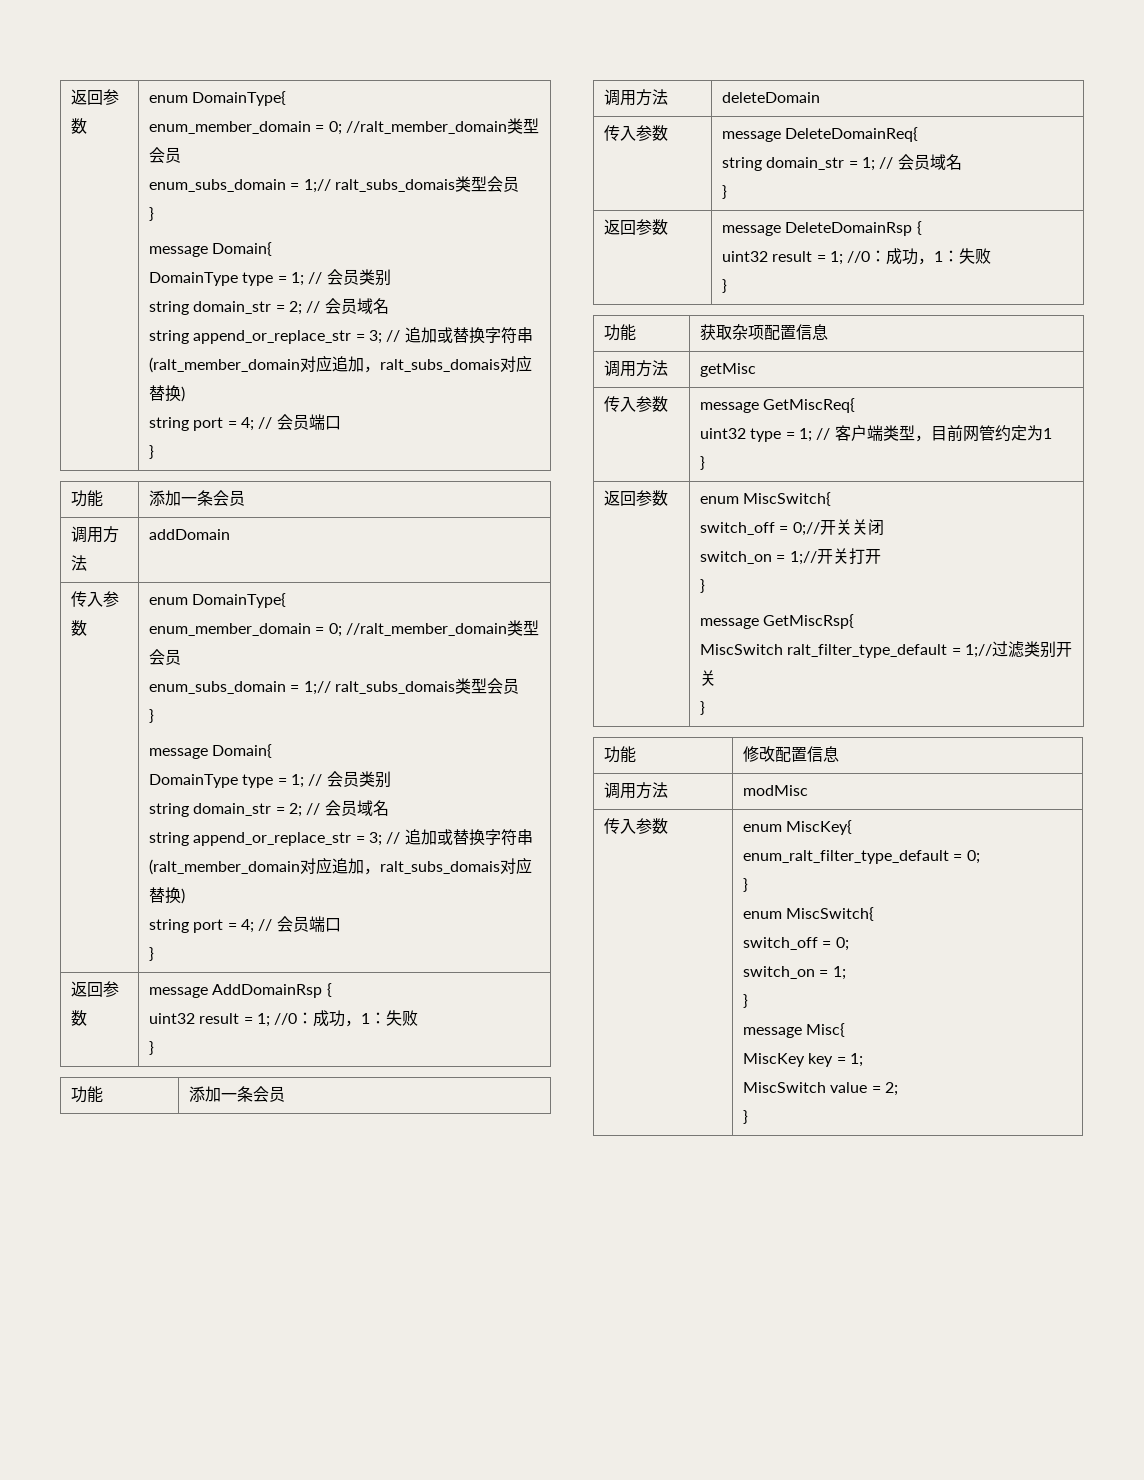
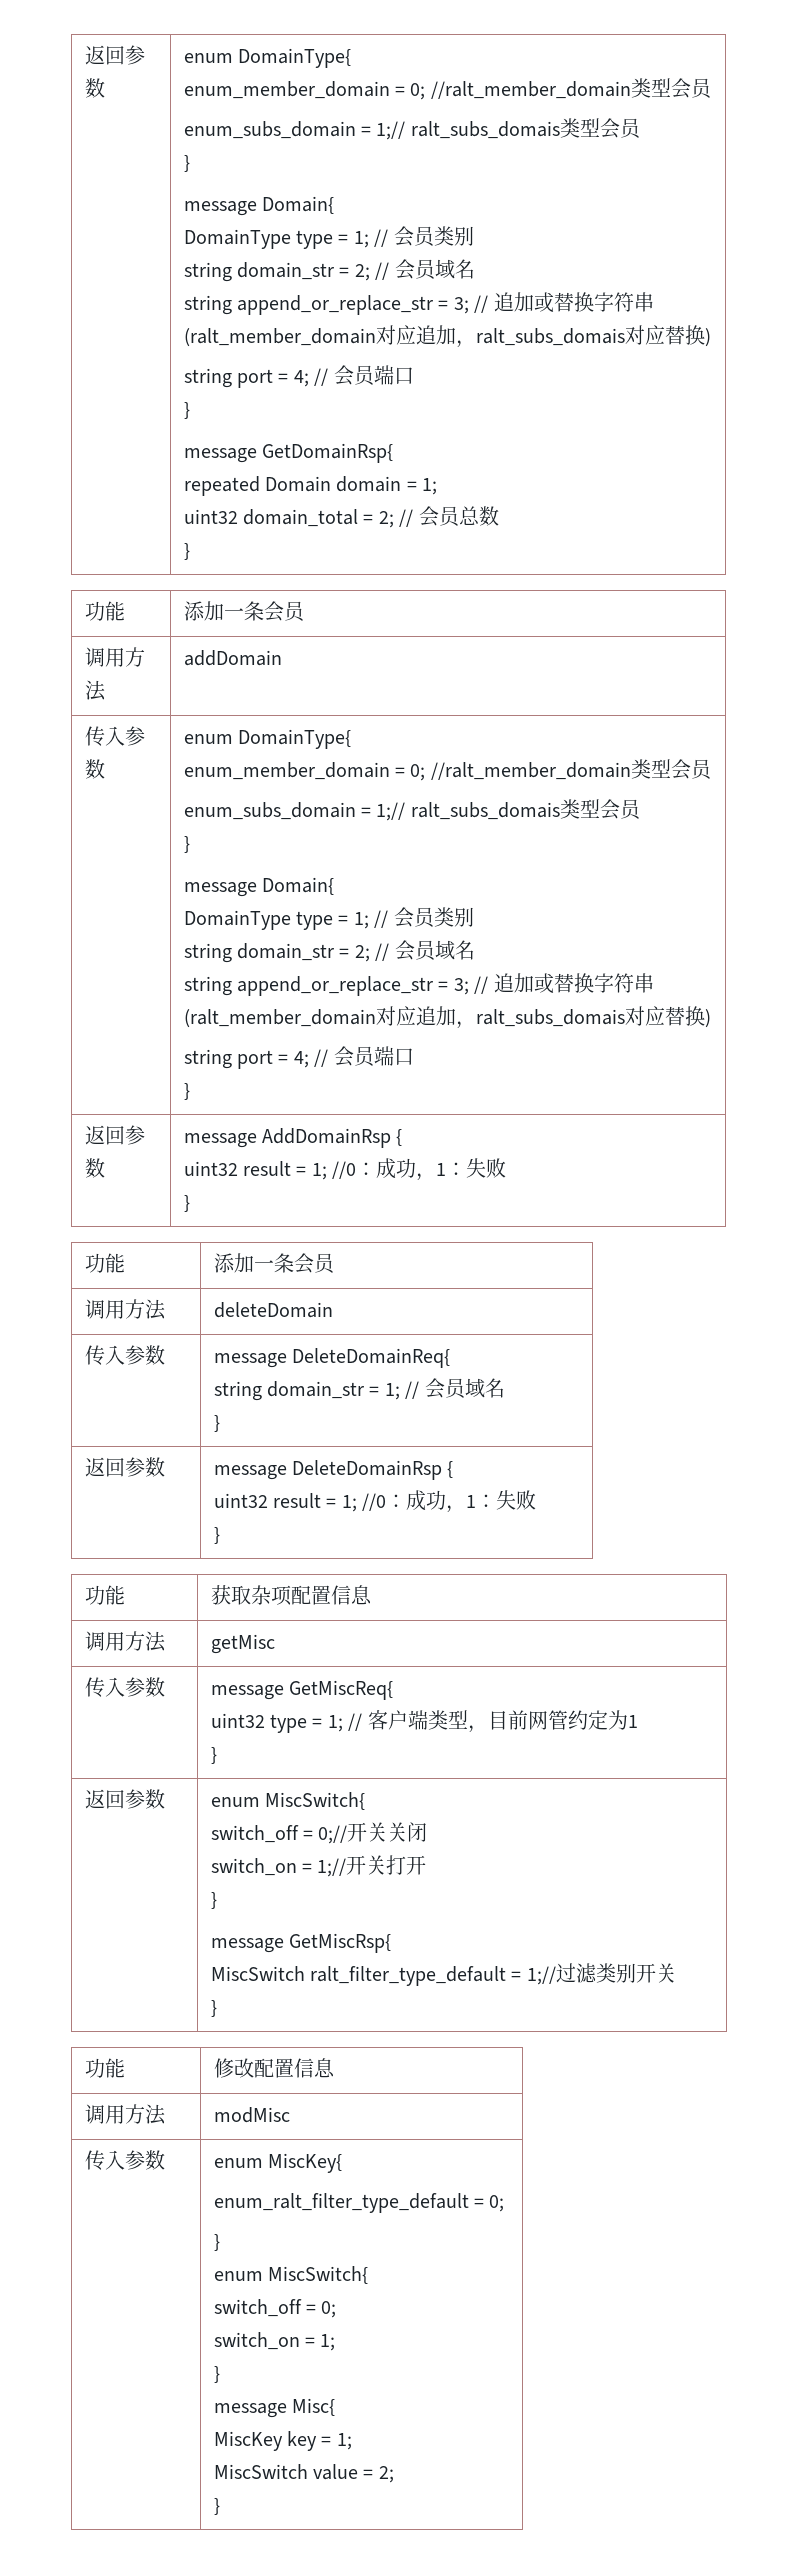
+ message GetDomainRsp{
+ repeated Domain domain = 1;
+ uint32 domain_total = 2; // 会员总数
+ }

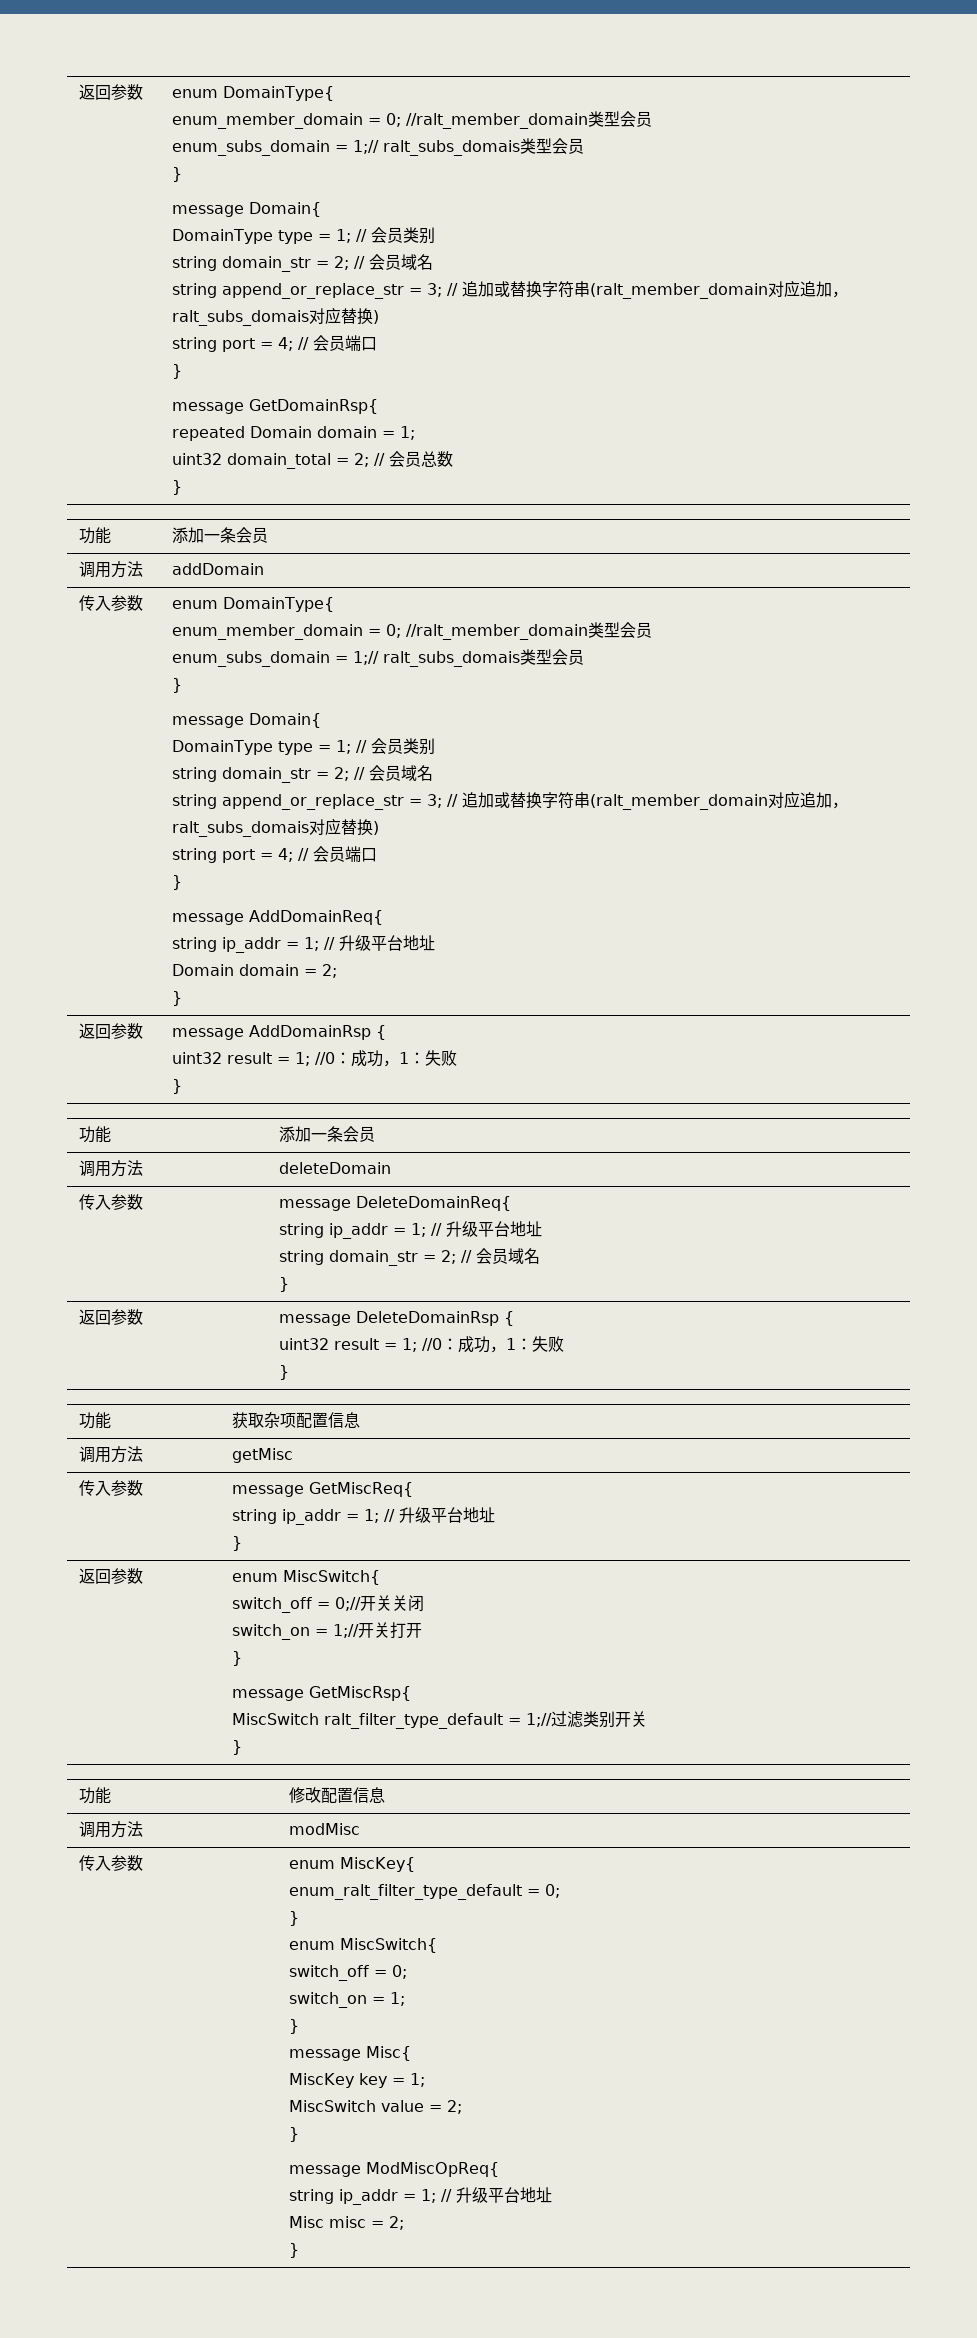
+ message AddDomainReq{
+ string ip_addr = 1; // 升级平台地址
+ Domain domain = 2;
+ }
  传入参数 | message DeleteDomainReq{
- string domain_str = 1; // 会员域名
+ string ip_addr = 1; // 升级平台地址
+ string domain_str = 2; // 会员域名
  传入参数 | message GetMiscReq{
- uint32 type = 1; // 客户端类型，目前网管约定为1
+ string ip_addr = 1; // 升级平台地址
+ message ModMiscOpReq{
+ string ip_addr = 1; // 升级平台地址
+ Misc misc = 2;
+ }

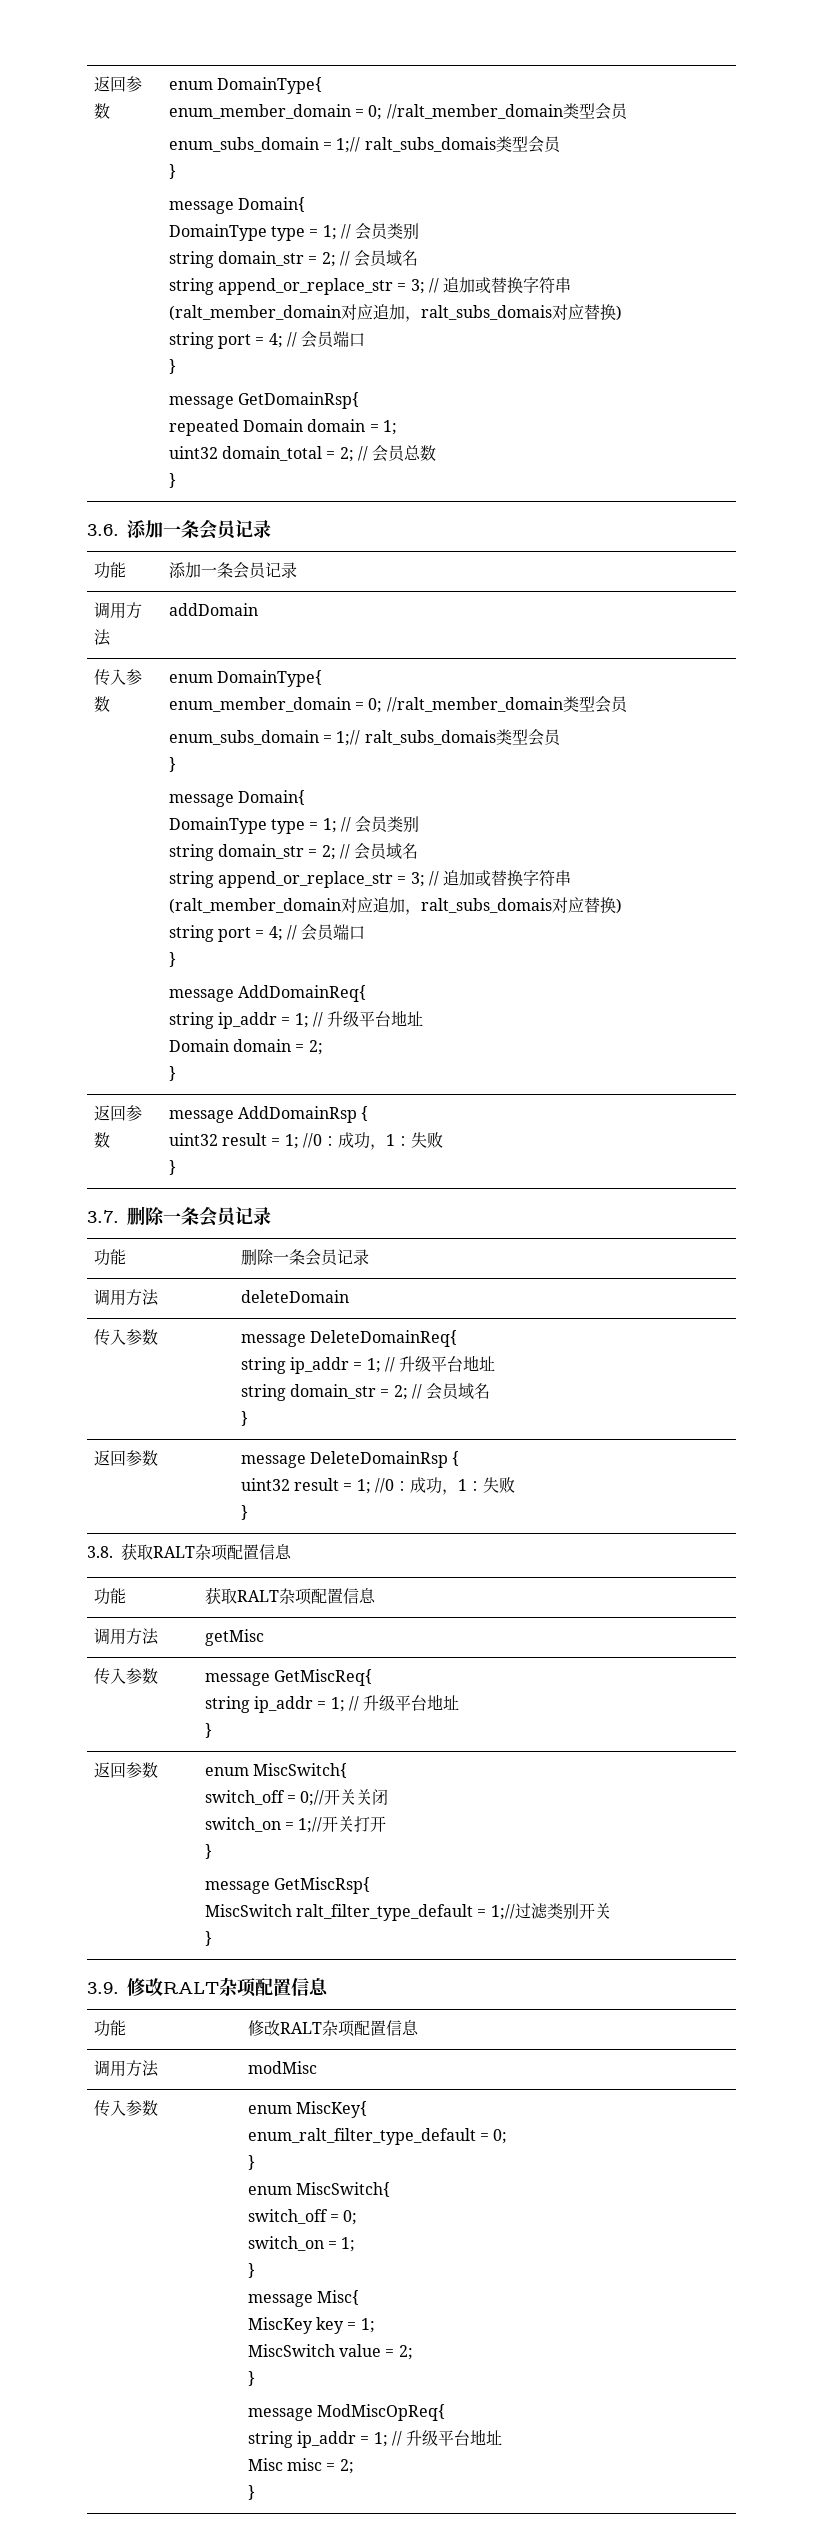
  uint32 domain_total = 2; // 会员总数
  }
- 功能 | 添加一条会员
+ 3.6.添加一条会员记录
+ 功能 | 添加一条会员记录
  返回参数 | message AddDomainRsp {
  uint32 result = 1; //0：成功，1：失败
  }
- 功能 | 添加一条会员
+ 3.7.删除一条会员记录
+ 功能 | 删除一条会员记录
+ 3.8.获取RALT杂项配置信息
- 功能 | 获取杂项配置信息
+ 功能 | 获取RALT杂项配置信息
+ 3.9.修改RALT杂项配置信息
- 功能 | 修改配置信息
+ 功能 | 修改RALT杂项配置信息

